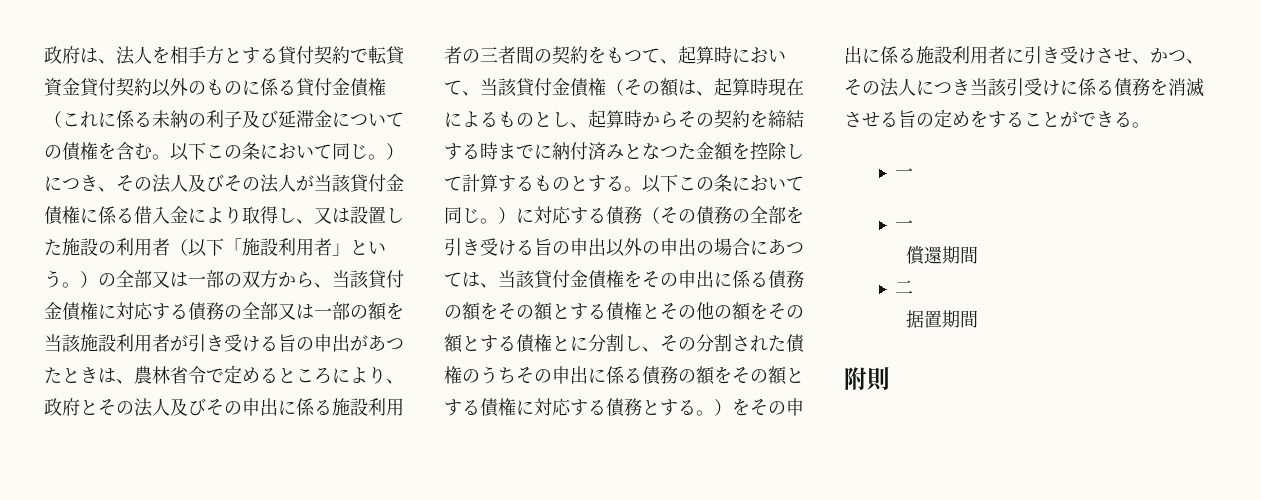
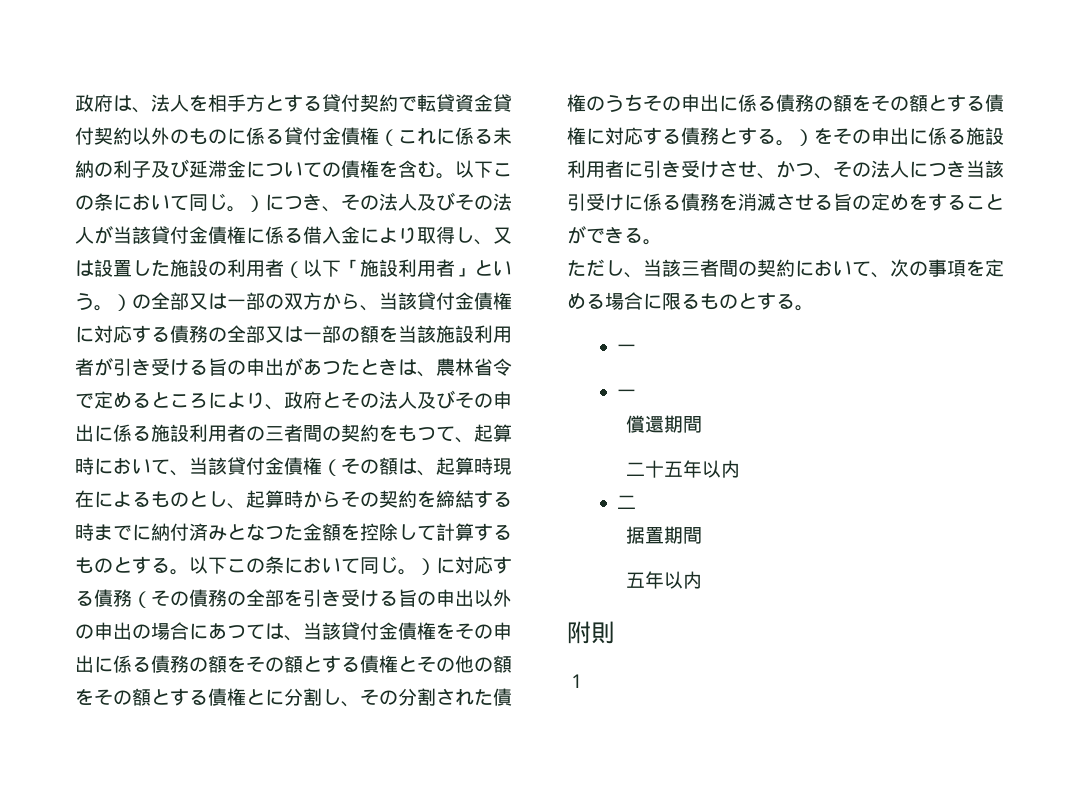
+ ただし、当該三者間の契約において、次の事項を定める場合に限るものとする。
+ 二十五年以内
  据置期間
+ 五年以内
+ １

